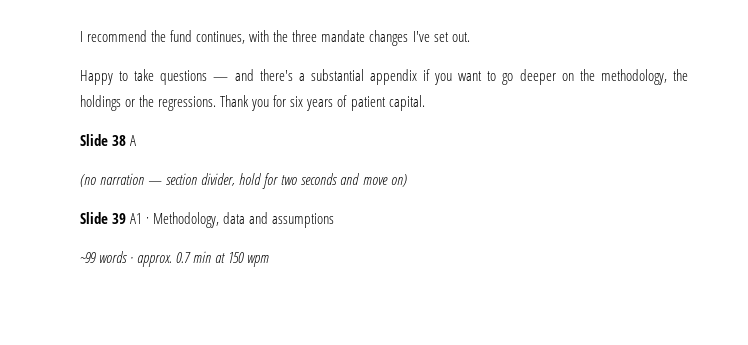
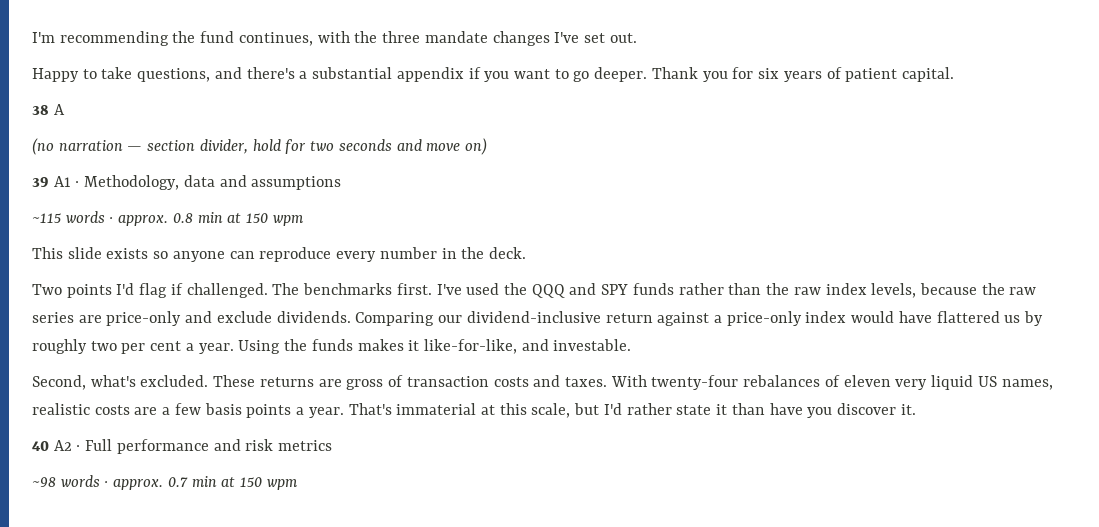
- I recommend the fund continues, with the three mandate changes I've set out.
+ I'm recommending the fund continues, with the three mandate changes I've set out.
- Happy to take questions — and there's a substantial appendix if you want to go deeper on the methodology, the holdings or the regressions.
+ Happy to take questions, and there's a substantial appendix if you want to go deeper.
- Slide 38 A
+ 38 A
- Slide 39 A1 · Methodology, data and assumptions
+ 39 A1 · Methodology, data and assumptions
- ~99 words · approx. 0.7 min at 150 wpm
+ ~115 words · approx. 0.8 min at 150 wpm
+ This slide exists so anyone can reproduce every number in the deck.
+ Two points I'd flag if challenged. The benchmarks first. I've used the QQQ and SPY funds rather than the raw index levels, because the raw series are price-only and exclude dividends. Comparing our dividend-inclusive return against a price-only index would have flattered us by roughly two per cent a year. Using the funds makes it like-for-like, and investable.
+ Second, what's excluded. These returns are gross of transaction costs and taxes. With twenty-four rebalances of eleven very liquid US names, realistic costs are a few basis points a year. That's immaterial at this scale, but I'd rather state it than have you discover it.
+ 40 A2 · Full performance and risk metrics
+ ~98 words · approx. 0.7 min at 150 wpm

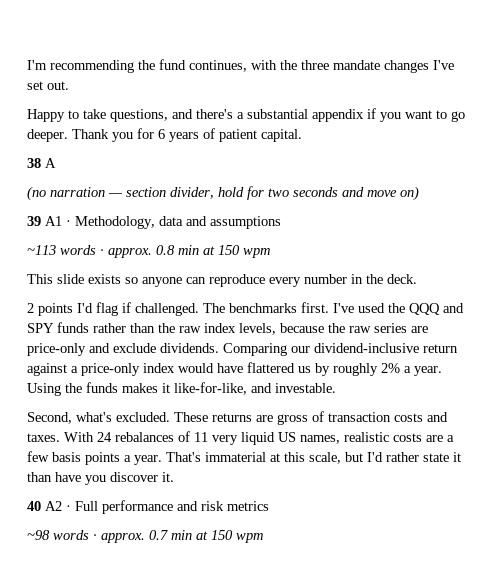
- Thank you for six years of patient capital.
+ Thank you for 6 years of patient capital.
- ~115 words · approx. 0.8 min at 150 wpm
+ ~113 words · approx. 0.8 min at 150 wpm
- Two points I'd flag if challenged.
+ 2 points I'd flag if challenged.
- Comparing our dividend-inclusive return against a price-only index would have flattered us by roughly two per cent a year.
+ Comparing our dividend-inclusive return against a price-only index would have flattered us by roughly 2% a year.
- With twenty-four rebalances of eleven very liquid US names, realistic costs are a few basis points a year.
+ With 24 rebalances of 11 very liquid US names, realistic costs are a few basis points a year.

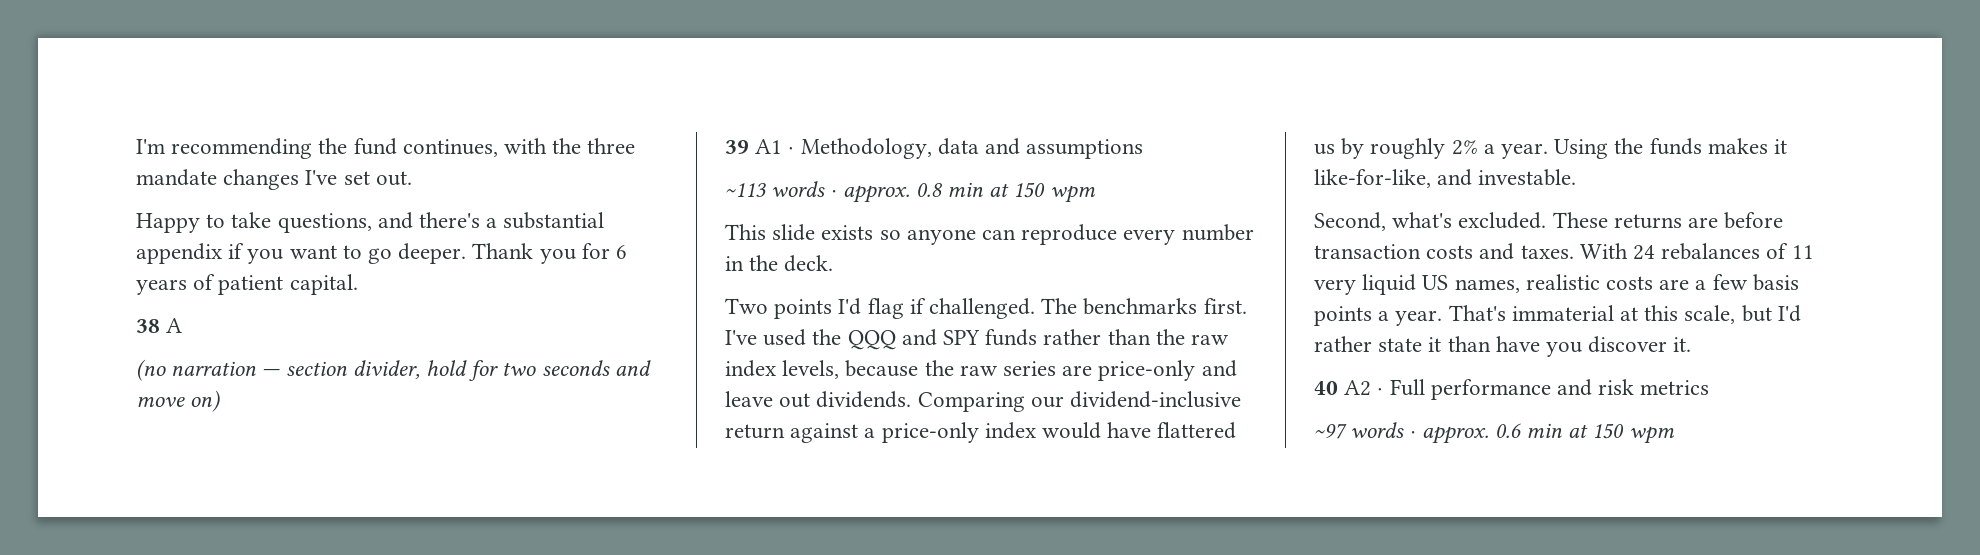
- 2 points I'd flag if challenged.
+ Two points I'd flag if challenged.
- I've used the QQQ and SPY funds rather than the raw index levels, because the raw series are price-only and exclude dividends.
+ I've used the QQQ and SPY funds rather than the raw index levels, because the raw series are price-only and leave out dividends.
- These returns are gross of transaction costs and taxes.
+ These returns are before transaction costs and taxes.
- ~98 words · approx. 0.7 min at 150 wpm
+ ~97 words · approx. 0.6 min at 150 wpm

